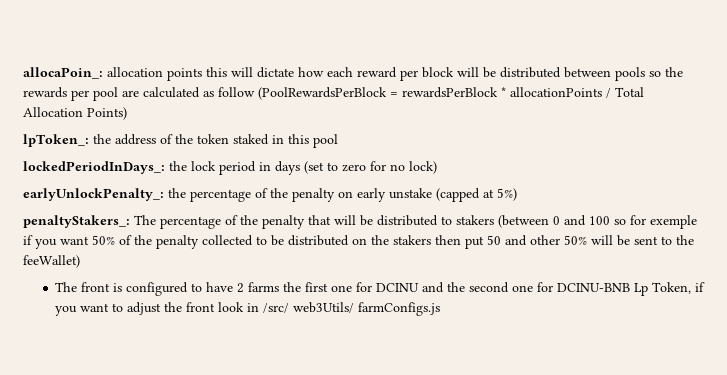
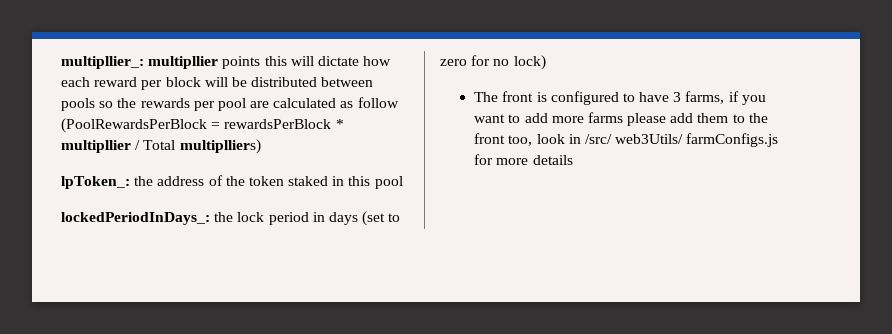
- allocaPoin_: allocation points this will dictate how each reward per block will be distributed between pools so the rewards per pool are calculated as follow (PoolRewardsPerBlock = rewardsPerBlock * allocationPoints / Total Allocation Points)
+ multipllier_: multipllier points this will dictate how each reward per block will be distributed between pools so the rewards per pool are calculated as follow (PoolRewardsPerBlock = rewardsPerBlock * multipllier / Total multiplliers)
- earlyUnlockPenalty_: the percentage of the penalty on early unstake (capped at 5%)
- penaltyStakers_: The percentage of the penalty that will be distributed to stakers (between 0 and 100 so for exemple if you want 50% of the penalty collected to be distributed on the stakers then put 50 and other 50% will be sent to the feeWallet)
- The front is configured to have 2 farms the first one for DCINU and the second one for DCINU-BNB Lp Token, if you want to adjust the front look in /src/ web3Utils/ farmConfigs.js
+ The front is configured to have 3 farms, if you want to add more farms please add them to the front too, look in /src/ web3Utils/ farmConfigs.js for more details

